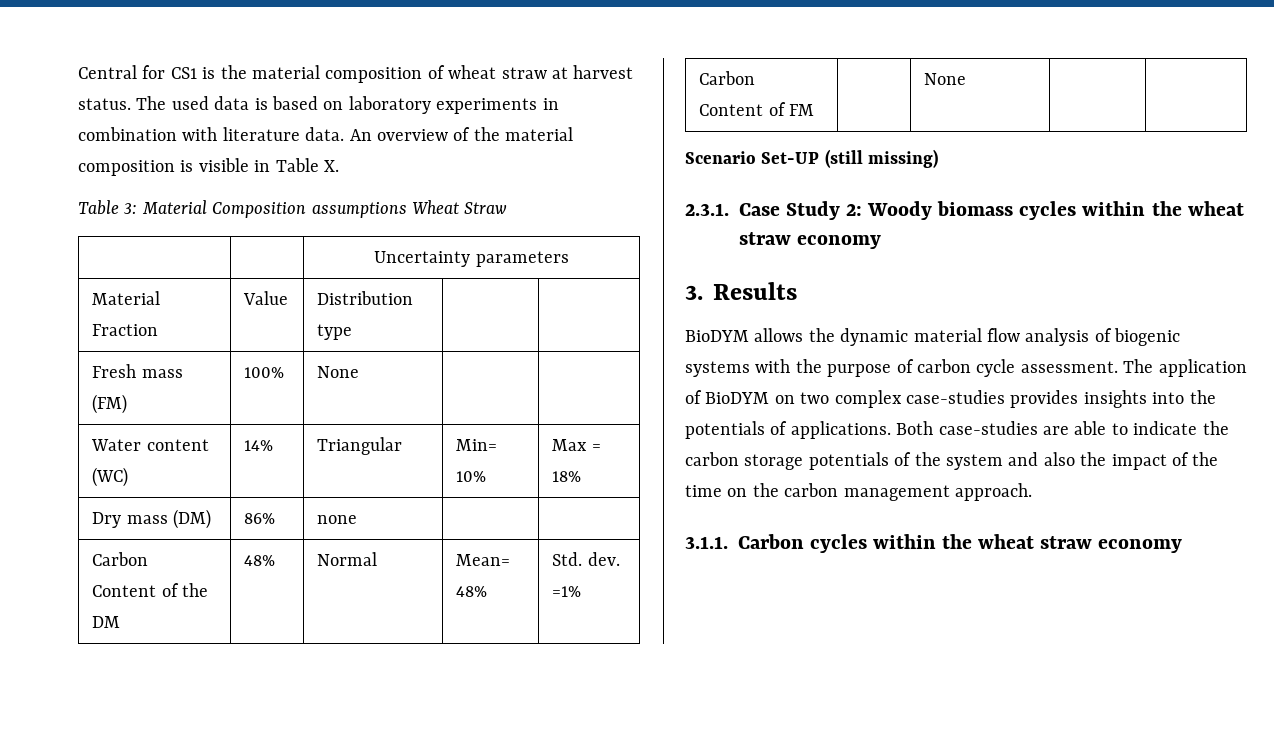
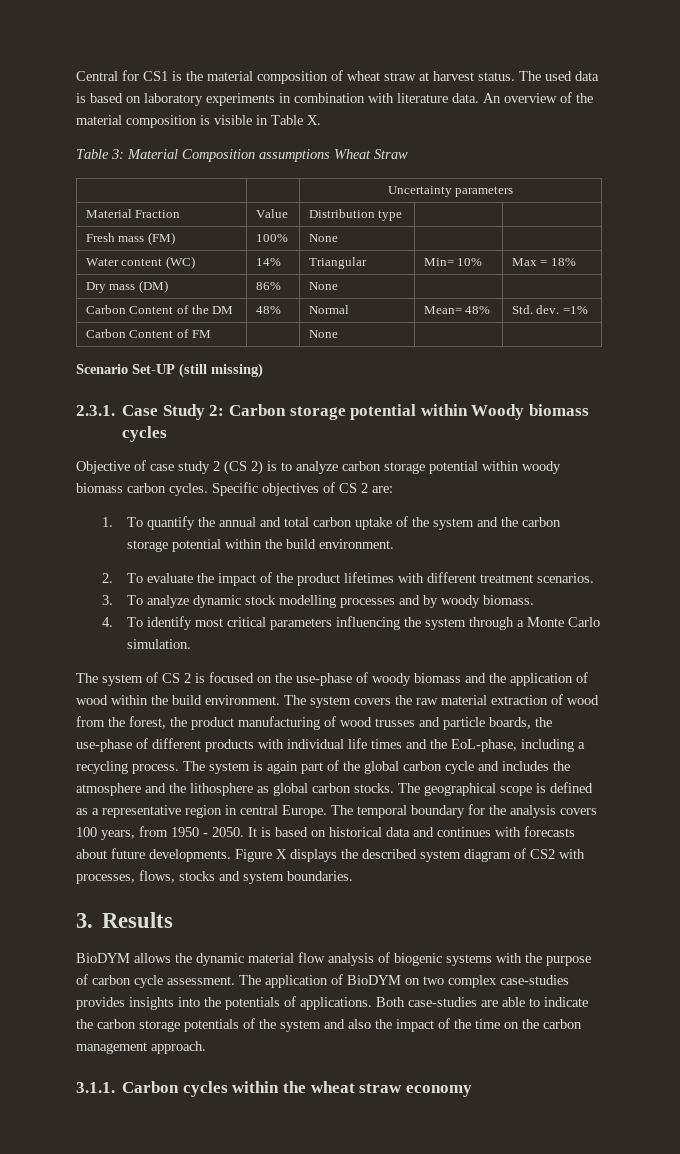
- Dry mass (DM) | 86% | none | |
+ Dry mass (DM) | 86% | None | |
- 2.3.1. Case Study 2: Woody biomass cycles within the wheat straw economy
+ 2.3.1. Case Study 2: Carbon storage potential within Woody biomass cycles
+ Objective of case study 2 (CS 2) is to analyze carbon storage potential within woody biomass carbon cycles. Specific objectives of CS 2 are:
+ 1. To quantify the annual and total carbon uptake of the system and the carbon storage potential within the build environment.
+ 2. To evaluate the impact of the product lifetimes with different treatment scenarios.
+ 3. To analyze dynamic stock modelling processes and by woody biomass.
+ 4. To identify most critical parameters influencing the system through a Monte Carlo simulation.
+ The system of CS 2 is focused on the use-phase of woody biomass and the application of wood within the build environment. The system covers the raw material extraction of wood from the forest, the product manufacturing of wood trusses and particle boards, the use-phase of different products with individual life times and the EoL-phase, including a recycling process. The system is again part of the global carbon cycle and includes the atmosphere and the lithosphere as global carbon stocks. The geographical scope is defined as a representative region in central Europe. The temporal boundary for the analysis covers 100 years, from 1950 - 2050. It is based on historical data and continues with forecasts about future developments. Figure X displays the described system diagram of CS2 with processes, flows, stocks and system boundaries.

